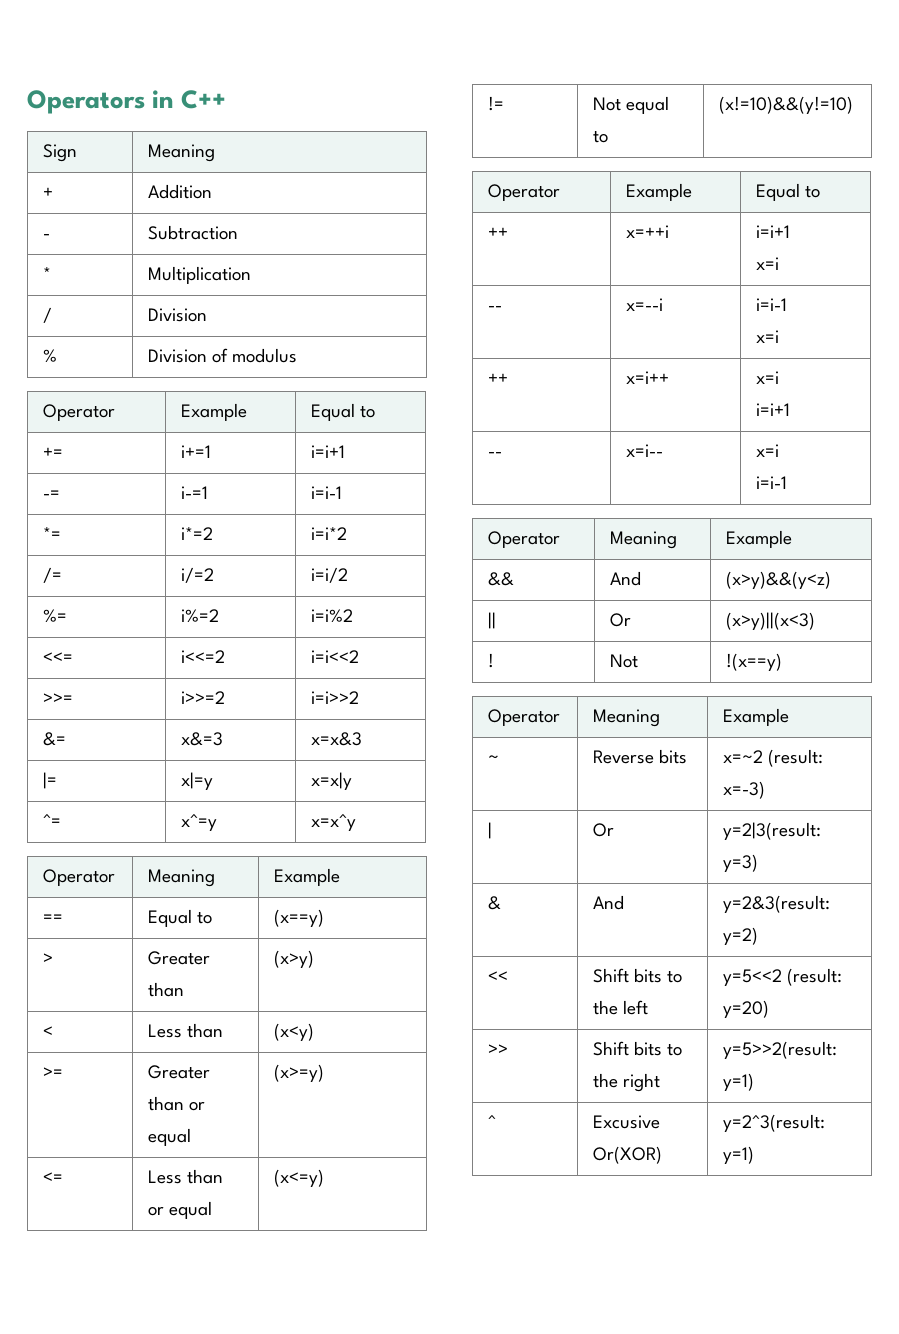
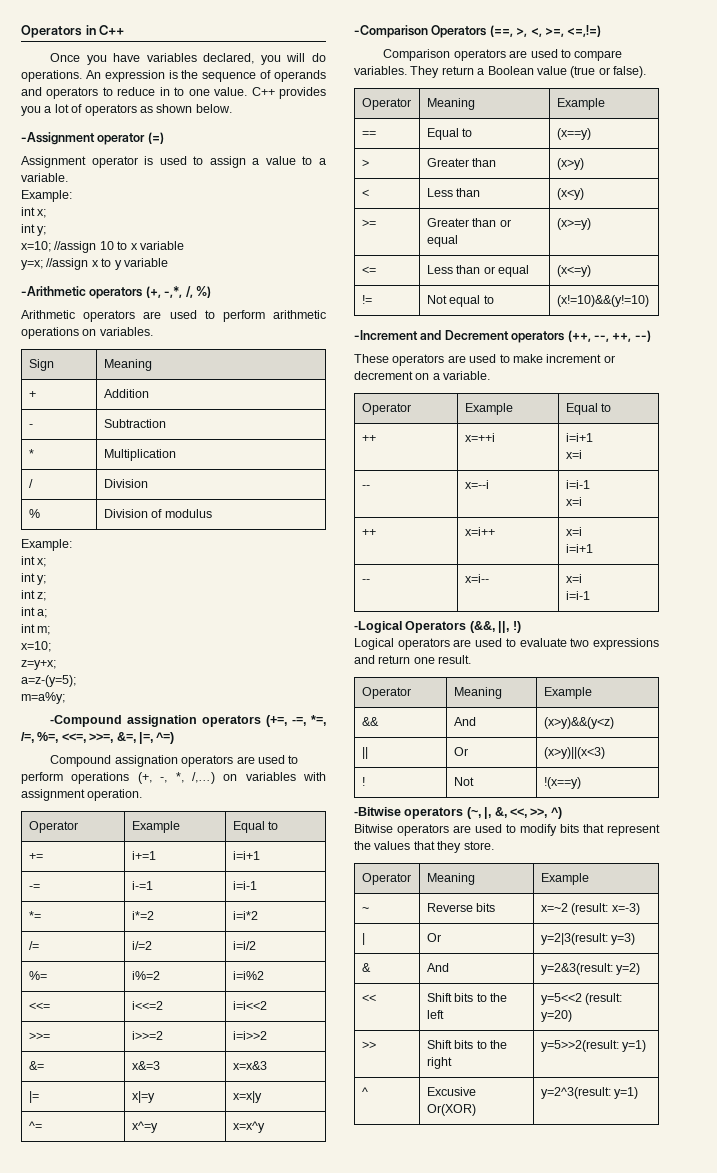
+ Once you have variables declared, you will do operations. An expression is the sequence of operands and operators to reduce in to one value. C++ provides you a lot of operators as shown below.
+ -Assignment operator (=)
+ Assignment operator is used to assign a value to a variable.
+ Example:
+ int x;
+ int y;
+ x=10; //assign 10 to x variable
+ y=x; //assign x to y variable
+ -Arithmetic operators (+, -,*, /, %)
+ Arithmetic operators are used to perform arithmetic operations on variables.
  % | Division of modulus
+ Example:
+ int x;
+ int y;
+ int z;
+ int a;
+ int m;
+ x=10;
+ z=y+x;
+ a=z-(y=5);
+ m=a%y;
+ -Compound assignation operators (+=, -=, *=, /=, %=, <<=, >>=, &=, |=, ^=)
+ Compound assignation operators are used to perform operations (+, -, *, /,…) on variables with assignment operation.
+ -Comparison Operators (==, >, <, >=, <=,!=)
+ Comparison operators are used to compare variables. They return a Boolean value (true or false).
+ -Increment and Decrement operators (++, --, ++, --)
+ These operators are used to make increment or decrement on a variable.
+ -Logical Operators (&&, ||, !)
+ Logical operators are used to evaluate two expressions and return one result.
+ -Bitwise operators (~, |, &, <<, >>, ^)
+ Bitwise operators are used to modify bits that represent the values that they store.

